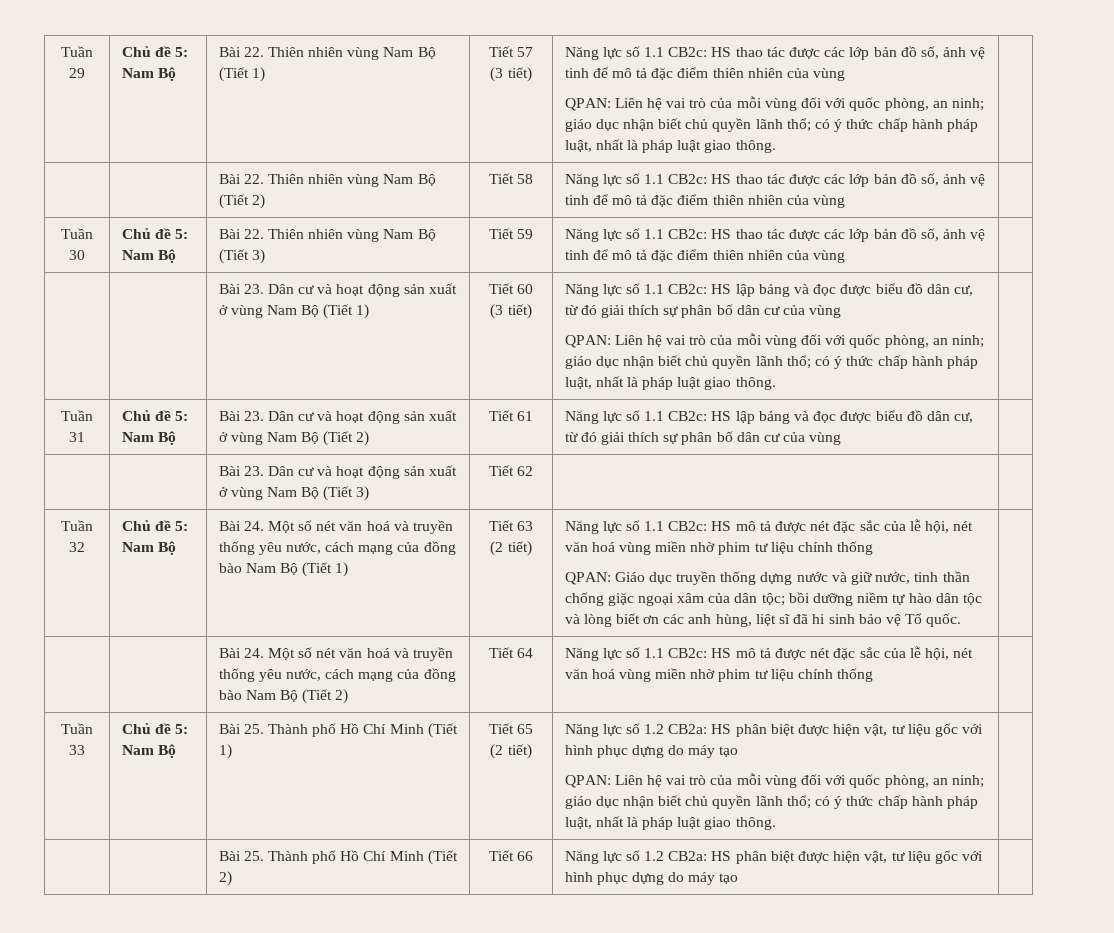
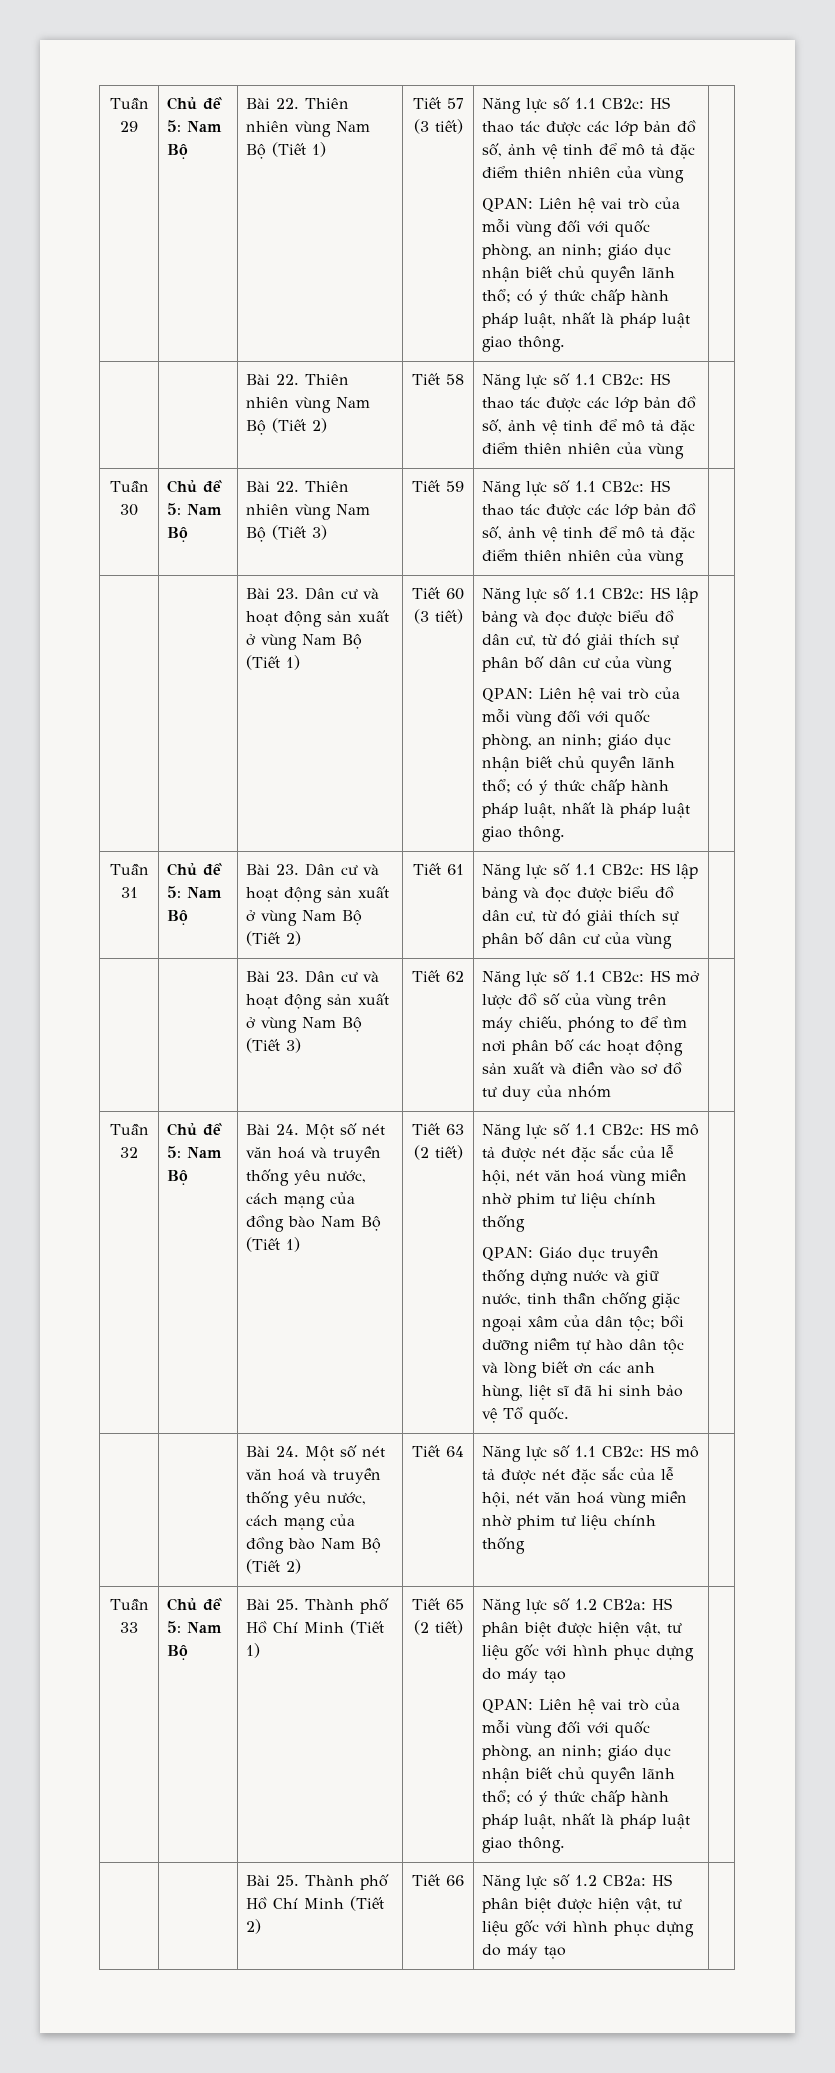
+ Năng lực số 1.1 CB2c: HS mở lược đồ số của vùng trên máy chiếu, phóng to để tìm nơi phân bố các hoạt động sản xuất và điền vào sơ đồ tư duy của nhóm

